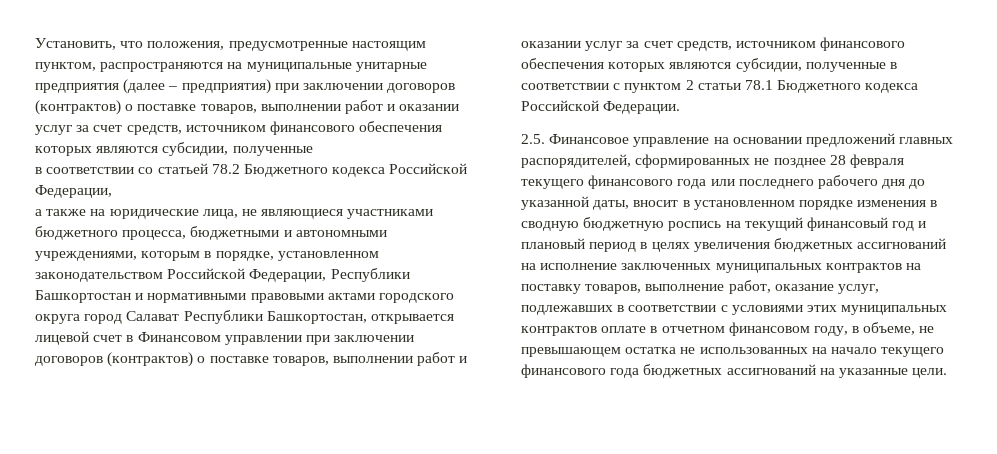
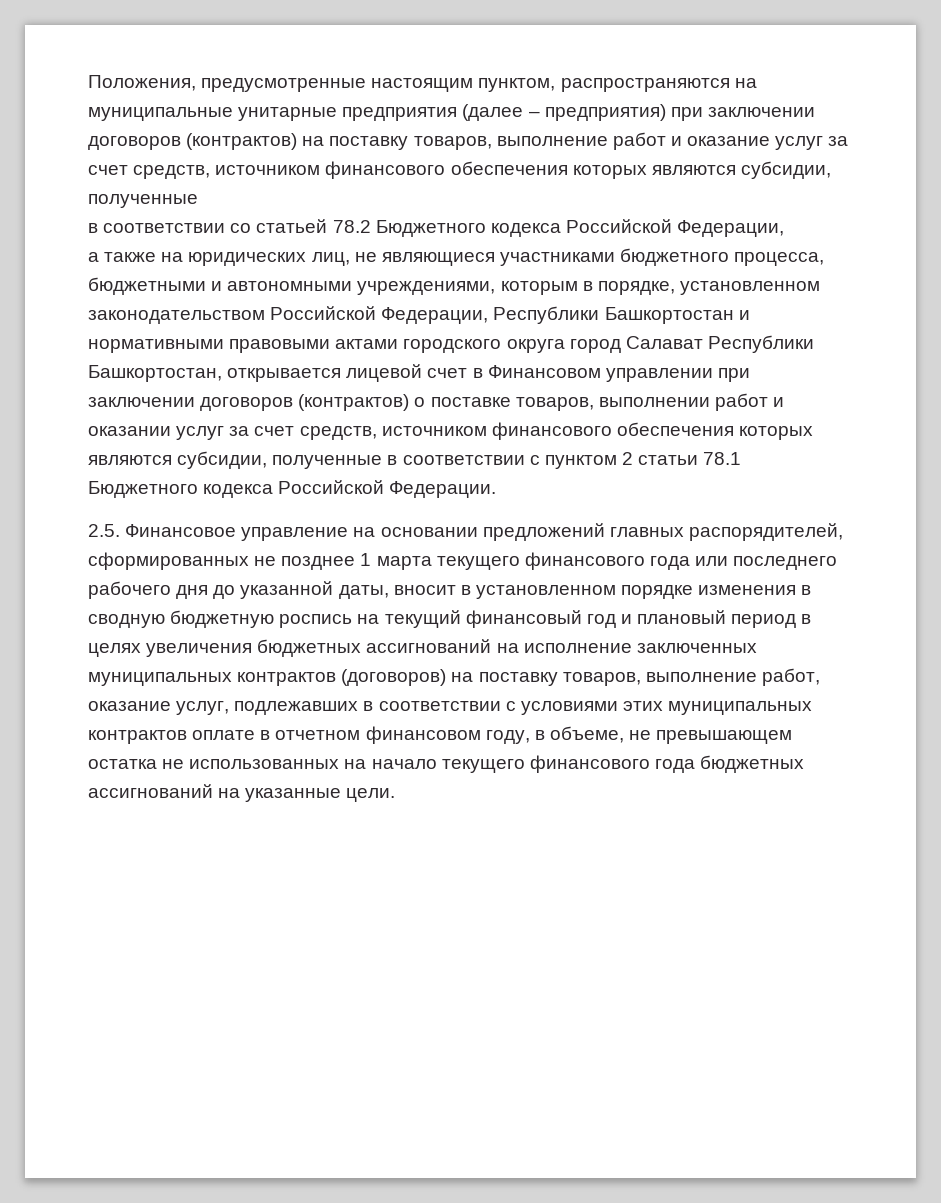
- Установить, что положения, предусмотренные настоящим пунктом, распространяются на муниципальные унитарные предприятия (далее – предприятия) при заключении договоров (контрактов) о поставке товаров, выполнении работ и оказании услуг за счет средств, источником финансового обеспечения которых являются субсидии, полученные
+ Положения, предусмотренные настоящим пунктом, распространяются на муниципальные унитарные предприятия (далее – предприятия) при заключении договоров (контрактов) на поставку товаров, выполнение работ и оказание услуг за счет средств, источником финансового обеспечения которых являются субсидии, полученные
- а также на юридические лица, не являющиеся участниками бюджетного процесса, бюджетными и автономными учреждениями, которым в порядке, установленном законодательством Российской Федерации, Республики Башкортостан и нормативными правовыми актами городского округа город Салават Республики Башкортостан, открывается лицевой счет в Финансовом управлении при заключении договоров (контрактов) о поставке товаров, выполнении работ и оказании услуг за счет средств, источником финансового обеспечения которых являются субсидии, полученные в соответствии с пунктом 2 статьи 78.1 Бюджетного кодекса Российской Федерации.
+ а также на юридических лиц, не являющиеся участниками бюджетного процесса, бюджетными и автономными учреждениями, которым в порядке, установленном законодательством Российской Федерации, Республики Башкортостан и нормативными правовыми актами городского округа город Салават Республики Башкортостан, открывается лицевой счет в Финансовом управлении при заключении договоров (контрактов) о поставке товаров, выполнении работ и оказании услуг за счет средств, источником финансового обеспечения которых являются субсидии, полученные в соответствии с пунктом 2 статьи 78.1 Бюджетного кодекса Российской Федерации.
- 2.5. Финансовое управление на основании предложений главных распорядителей, сформированных не позднее 28 февраля текущего финансового года или последнего рабочего дня до указанной даты, вносит в установленном порядке изменения в сводную бюджетную роспись на текущий финансовый год и плановый период в целях увеличения бюджетных ассигнований на исполнение заключенных муниципальных контрактов на поставку товаров, выполнение работ, оказание услуг, подлежавших в соответствии с условиями этих муниципальных контрактов оплате в отчетном финансовом году, в объеме, не превышающем остатка не использованных на начало текущего финансового года бюджетных ассигнований на указанные цели.
+ 2.5. Финансовое управление на основании предложений главных распорядителей, сформированных не позднее 1 марта текущего финансового года или последнего рабочего дня до указанной даты, вносит в установленном порядке изменения в сводную бюджетную роспись на текущий финансовый год и плановый период в целях увеличения бюджетных ассигнований на исполнение заключенных муниципальных контрактов (договоров) на поставку товаров, выполнение работ, оказание услуг, подлежавших в соответствии с условиями этих муниципальных контрактов оплате в отчетном финансовом году, в объеме, не превышающем остатка не использованных на начало текущего финансового года бюджетных ассигнований на указанные цели.

